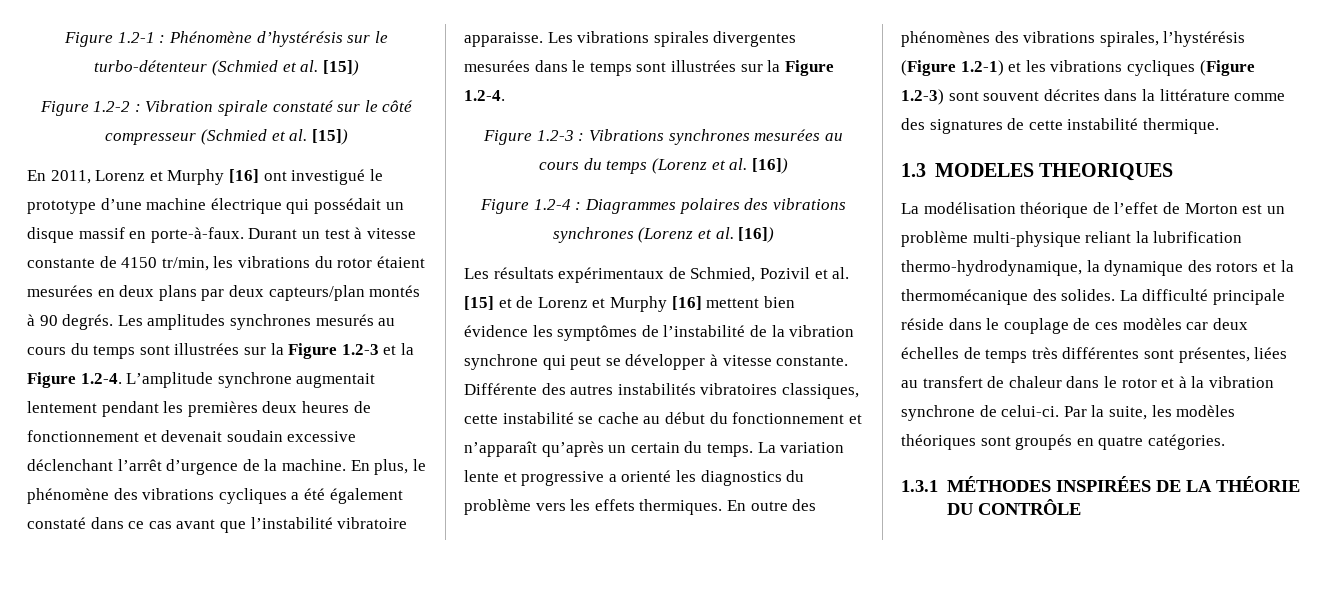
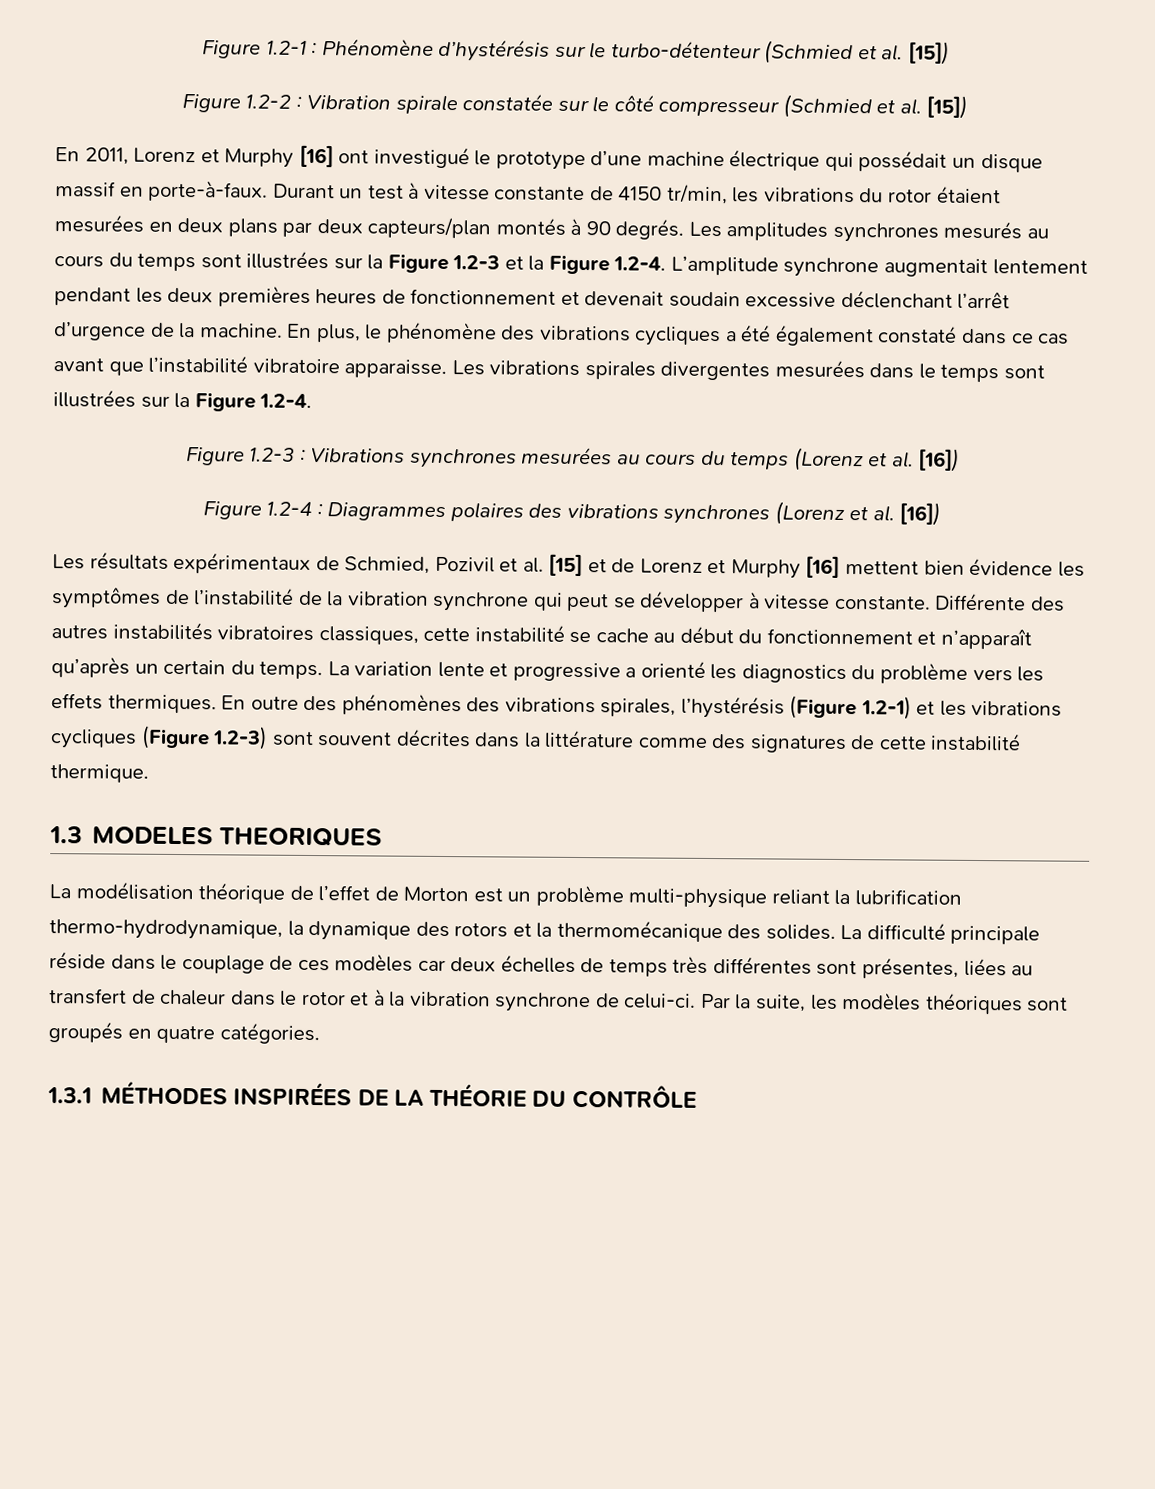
- Figure 1.2-2 : Vibration spirale constaté sur le côté compresseur (Schmied et al. [15])
+ Figure 1.2-2 : Vibration spirale constatée sur le côté compresseur (Schmied et al. [15])
- Les amplitudes synchrones mesurés au cours du temps sont illustrées sur la Figure 1.2-3 et la Figure 1.2-4. L’amplitude synchrone augmentait lentement pendant les premières deux heures de fonctionnement et devenait soudain excessive déclenchant l’arrêt d’urgence de la machine.
+ Les amplitudes synchrones mesurés au cours du temps sont illustrées sur la Figure 1.2-3 et la Figure 1.2-4. L’amplitude synchrone augmentait lentement pendant les deux premières heures de fonctionnement et devenait soudain excessive déclenchant l’arrêt d’urgence de la machine.

